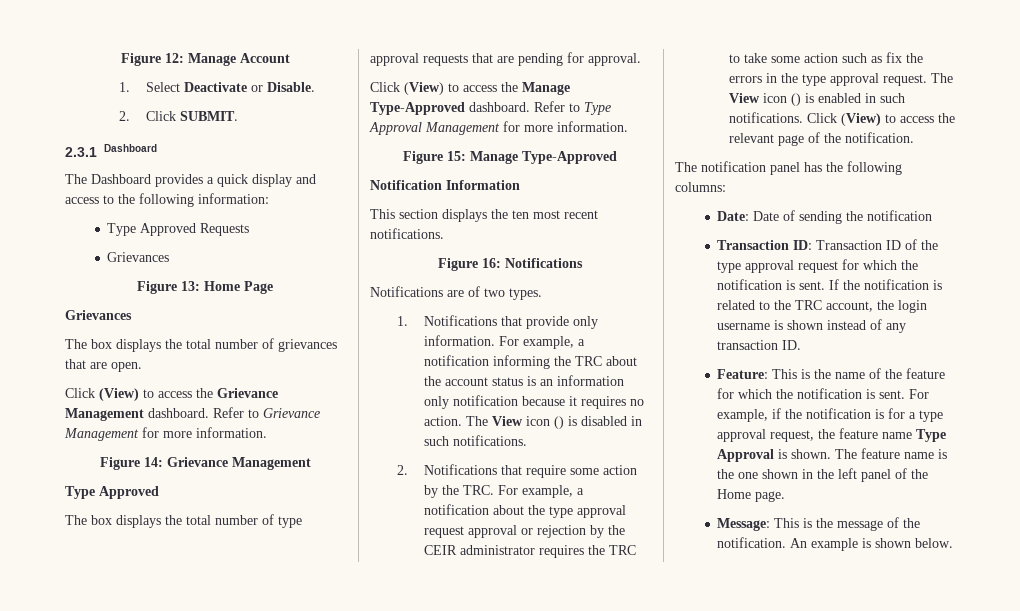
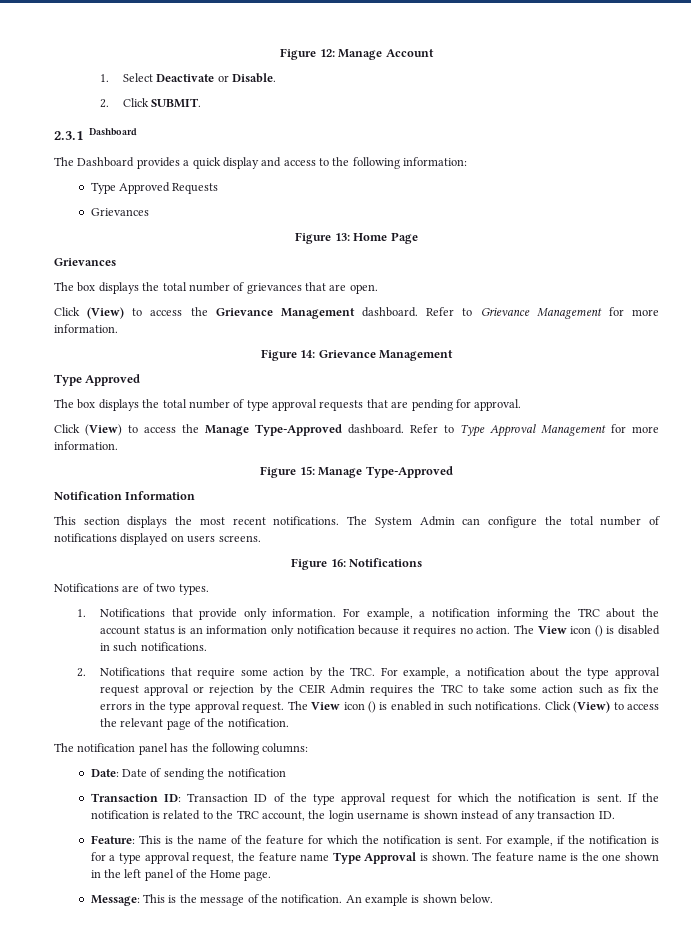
- This section displays the ten most recent notifications.
+ This section displays the most recent notifications. The System Admin can configure the total number of notifications displayed on users screens.
- 2. Notifications that require some action by the TRC. For example, a notification about the type approval request approval or rejection by the CEIR administrator requires the TRC to take some action such as fix the errors in the type approval request.
+ 2. Notifications that require some action by the TRC. For example, a notification about the type approval request approval or rejection by the CEIR Admin requires the TRC to take some action such as fix the errors in the type approval request.

